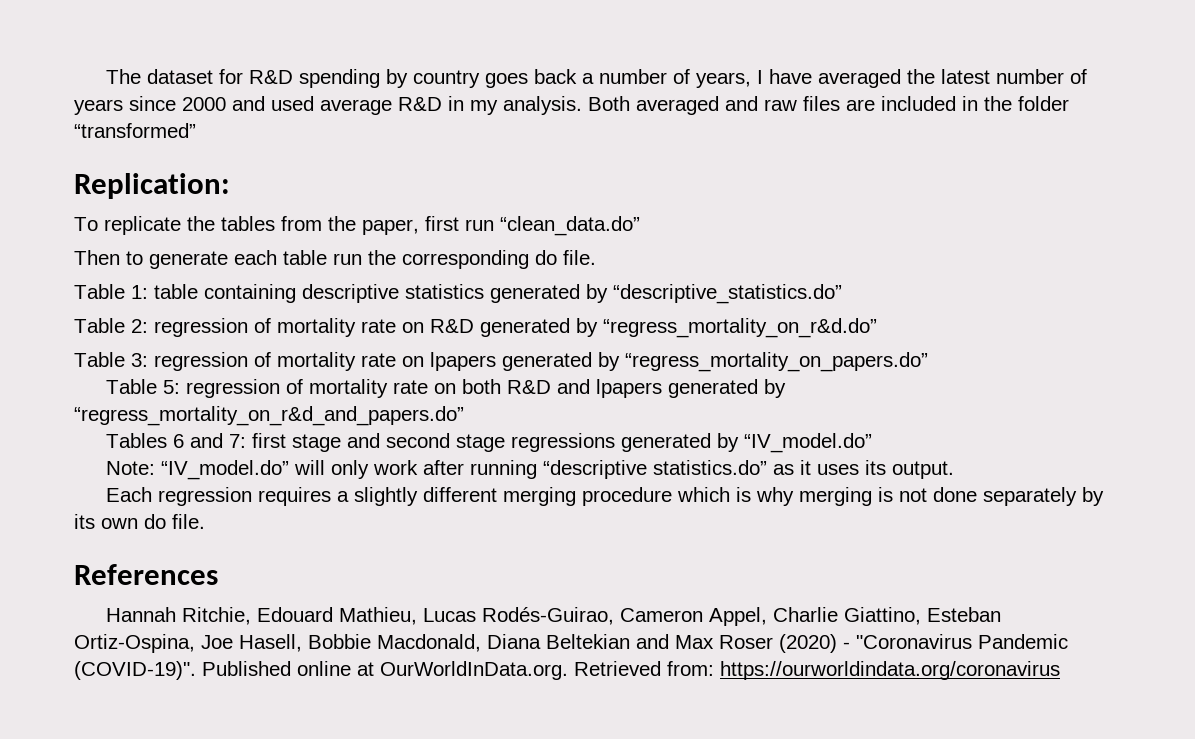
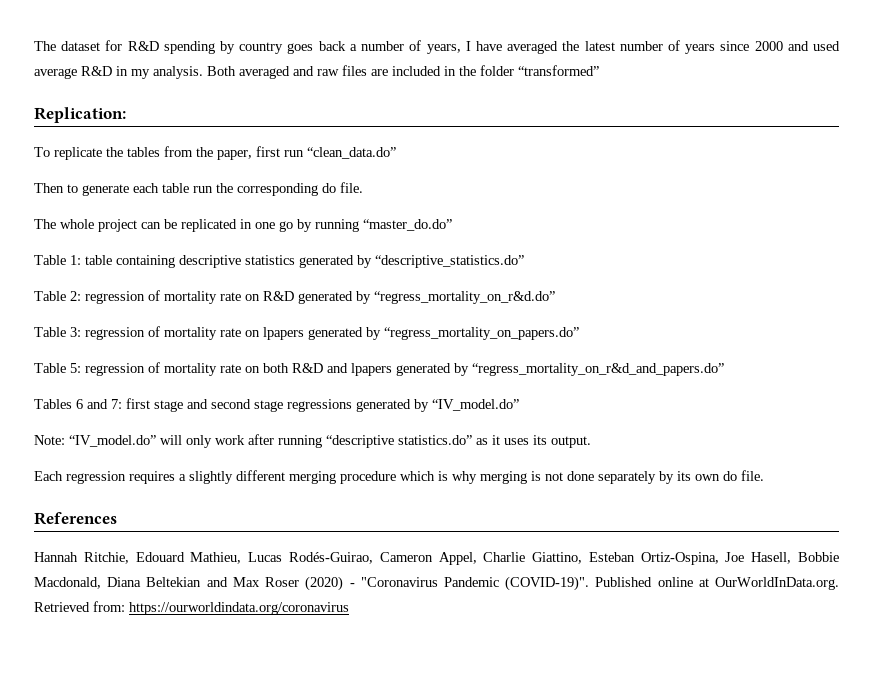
+ The whole project can be replicated in one go by running “master_do.do”

